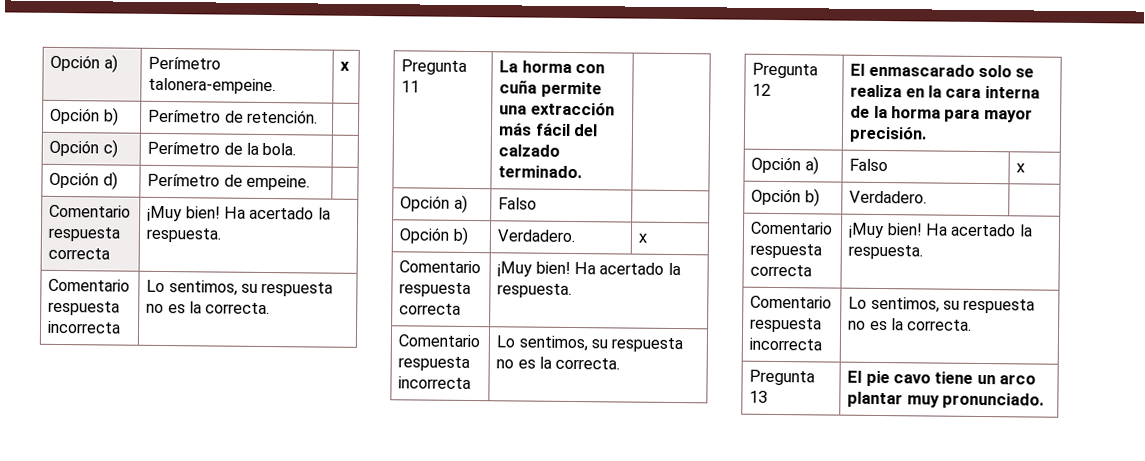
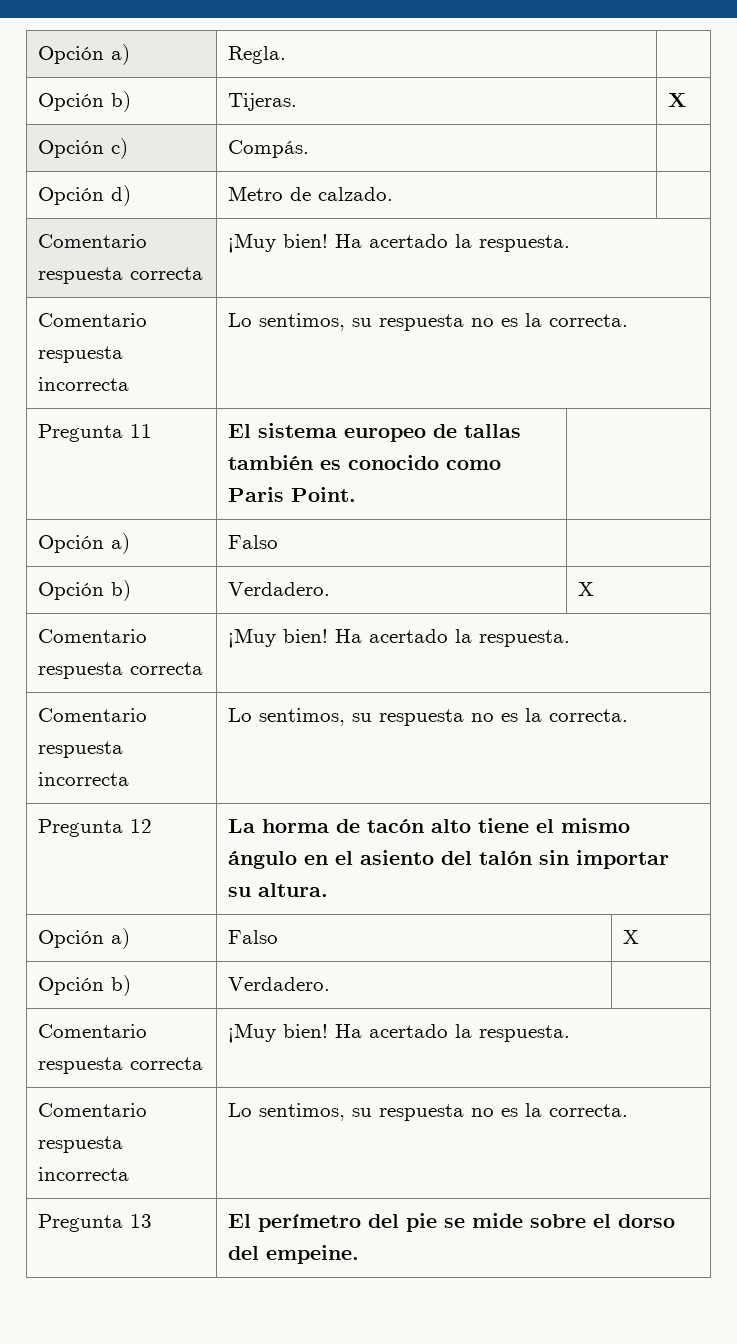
- Opción a) | Perímetro talonera-empeine. | x
- Opción b) | Perímetro de retención. |
+ Opción a) | Regla. |
+ Opción b) | Tijeras. | X
- Opción c) | Perímetro de la bola. |
+ Opción c) | Compás. |
- Opción d) | Perímetro de empeine. |
+ Opción d) | Metro de calzado. |
- Pregunta 11 | La horma con cuña permite una extracción más fácil del calzado terminado. |
+ Pregunta 11 | El sistema europeo de tallas también es conocido como Paris Point. |
- Opción b) | Verdadero. | x
+ Opción b) | Verdadero. | X
- Pregunta 12 | El enmascarado solo se realiza en la cara interna de la horma para mayor precisión.
- Opción a) | Falso | x
+ Pregunta 12 | La horma de tacón alto tiene el mismo ángulo en el asiento del talón sin importar su altura.
+ Opción a) | Falso | X
- Pregunta 13 | El pie cavo tiene un arco plantar muy pronunciado.
+ Pregunta 13 | El perímetro del pie se mide sobre el dorso del empeine.

